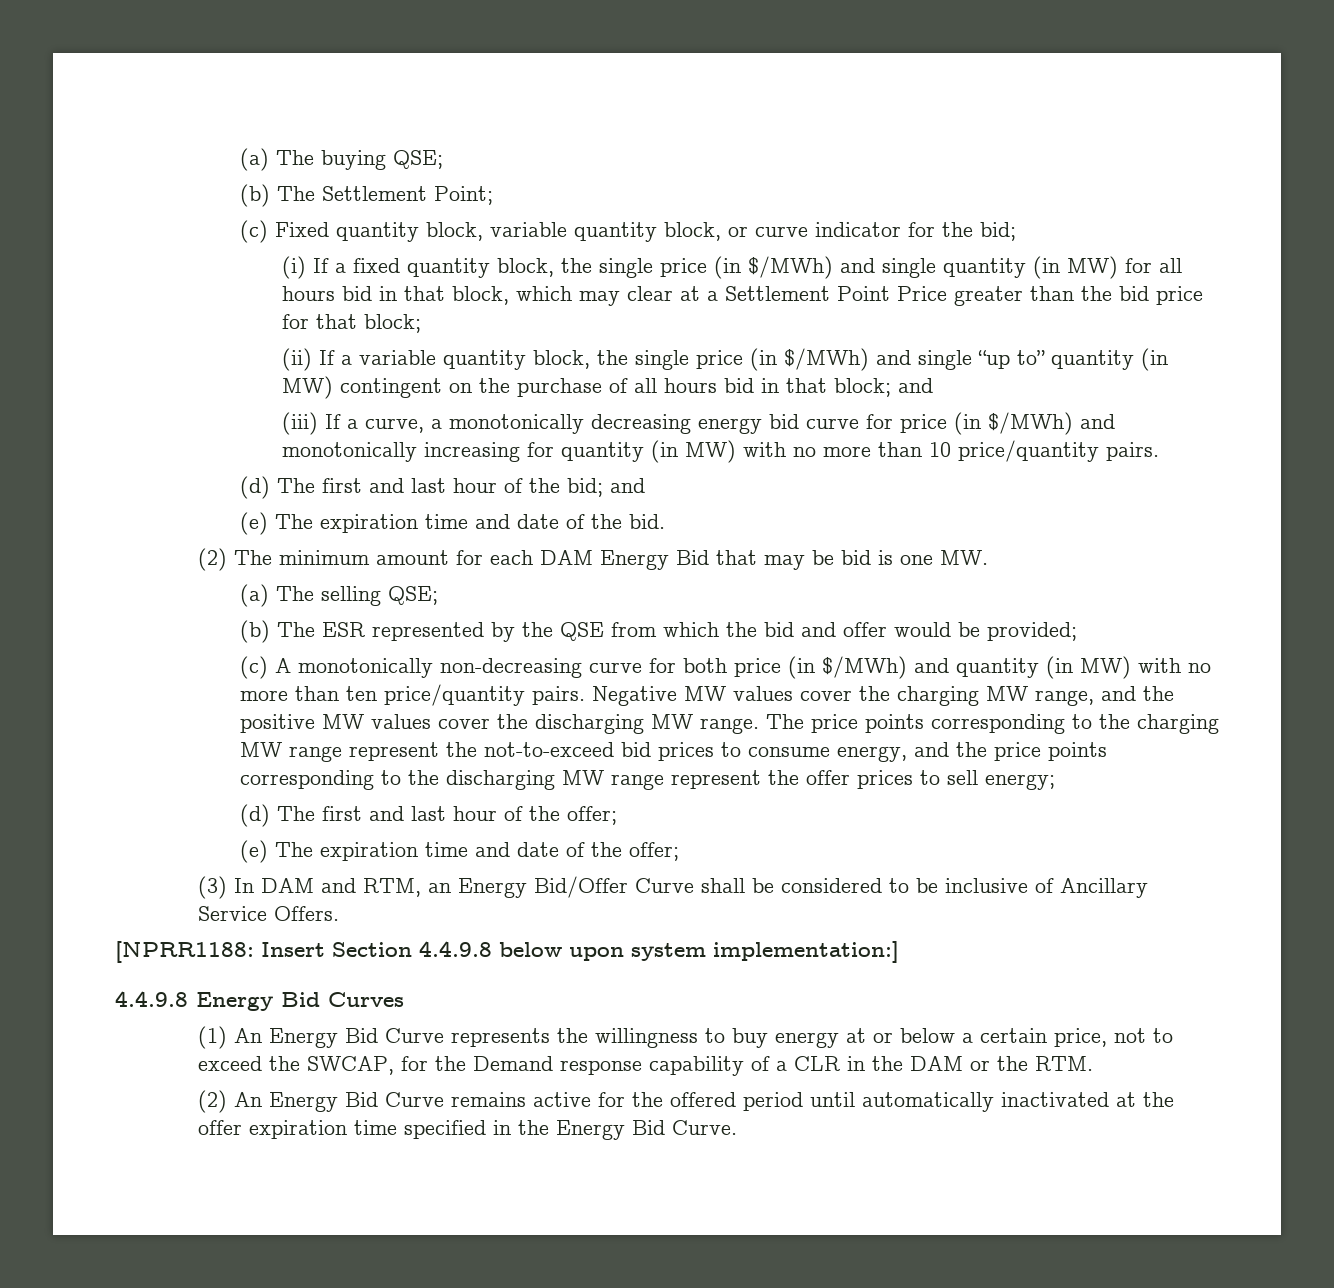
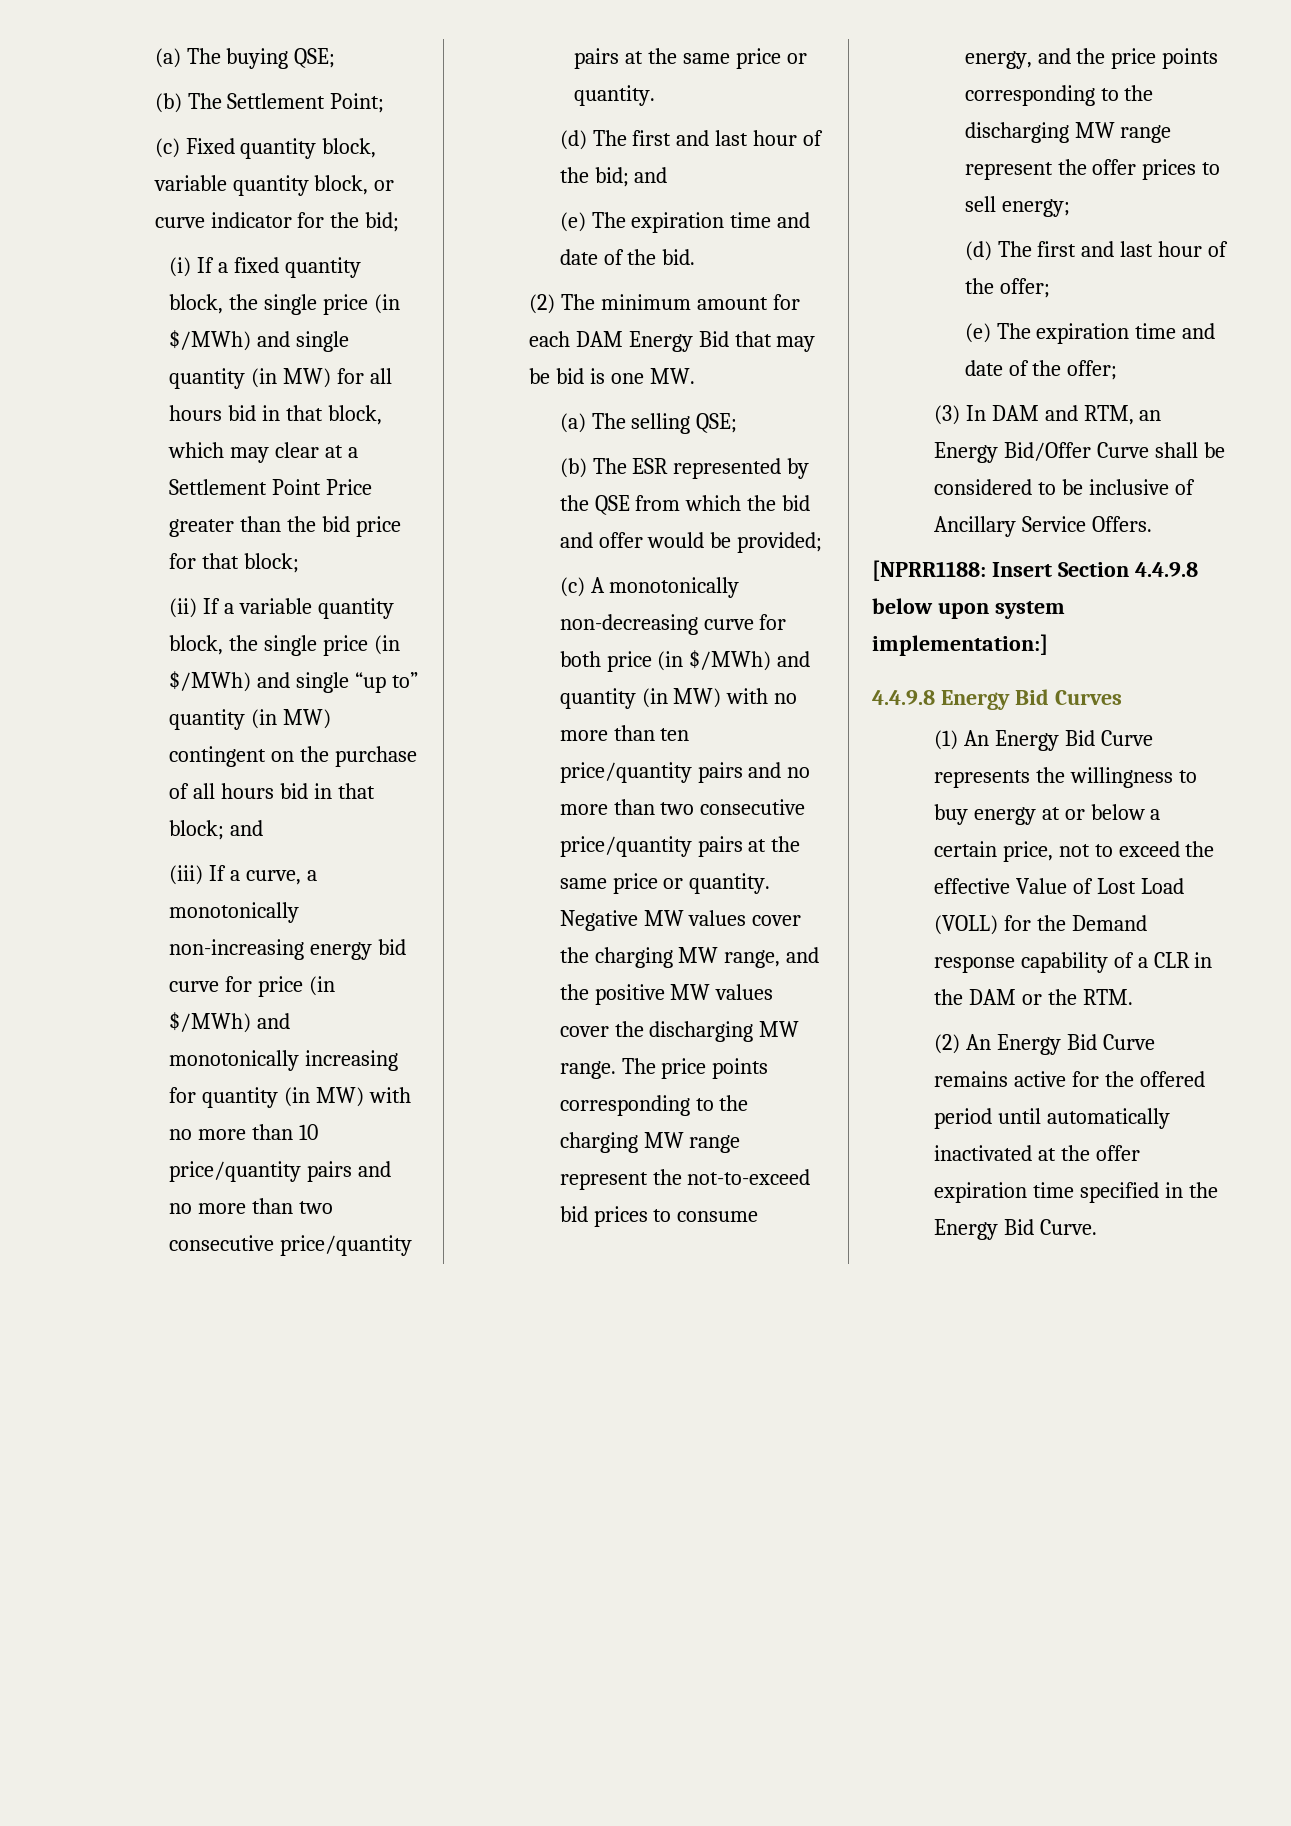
- (iii) If a curve, a monotonically decreasing energy bid curve for price (in $/MWh) and monotonically increasing for quantity (in MW) with no more than 10 price/quantity pairs.
+ (iii) If a curve, a monotonically non-increasing energy bid curve for price (in $/MWh) and monotonically increasing for quantity (in MW) with no more than 10 price/quantity pairs and no more than two consecutive price/quantity pairs at the same price or quantity.
- (c) A monotonically non-decreasing curve for both price (in $/MWh) and quantity (in MW) with no more than ten price/quantity pairs.
+ (c) A monotonically non-decreasing curve for both price (in $/MWh) and quantity (in MW) with no more than ten price/quantity pairs and no more than two consecutive price/quantity pairs at the same price or quantity.
- (1) An Energy Bid Curve represents the willingness to buy energy at or below a certain price, not to exceed the SWCAP, for the Demand response capability of a CLR in the DAM or the RTM.
+ (1) An Energy Bid Curve represents the willingness to buy energy at or below a certain price, not to exceed the effective Value of Lost Load (VOLL) for the Demand response capability of a CLR in the DAM or the RTM.

